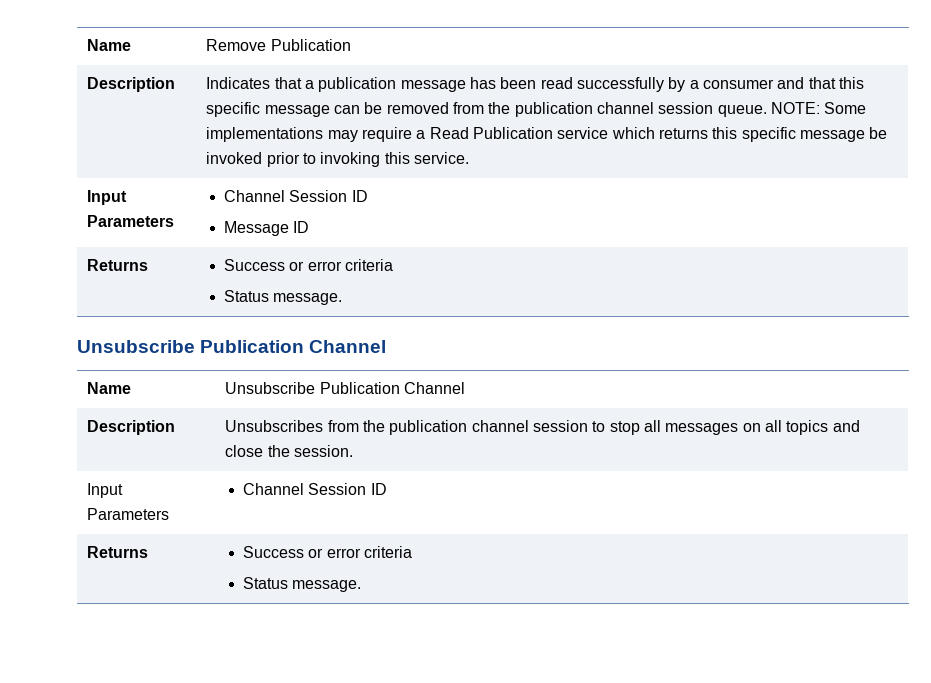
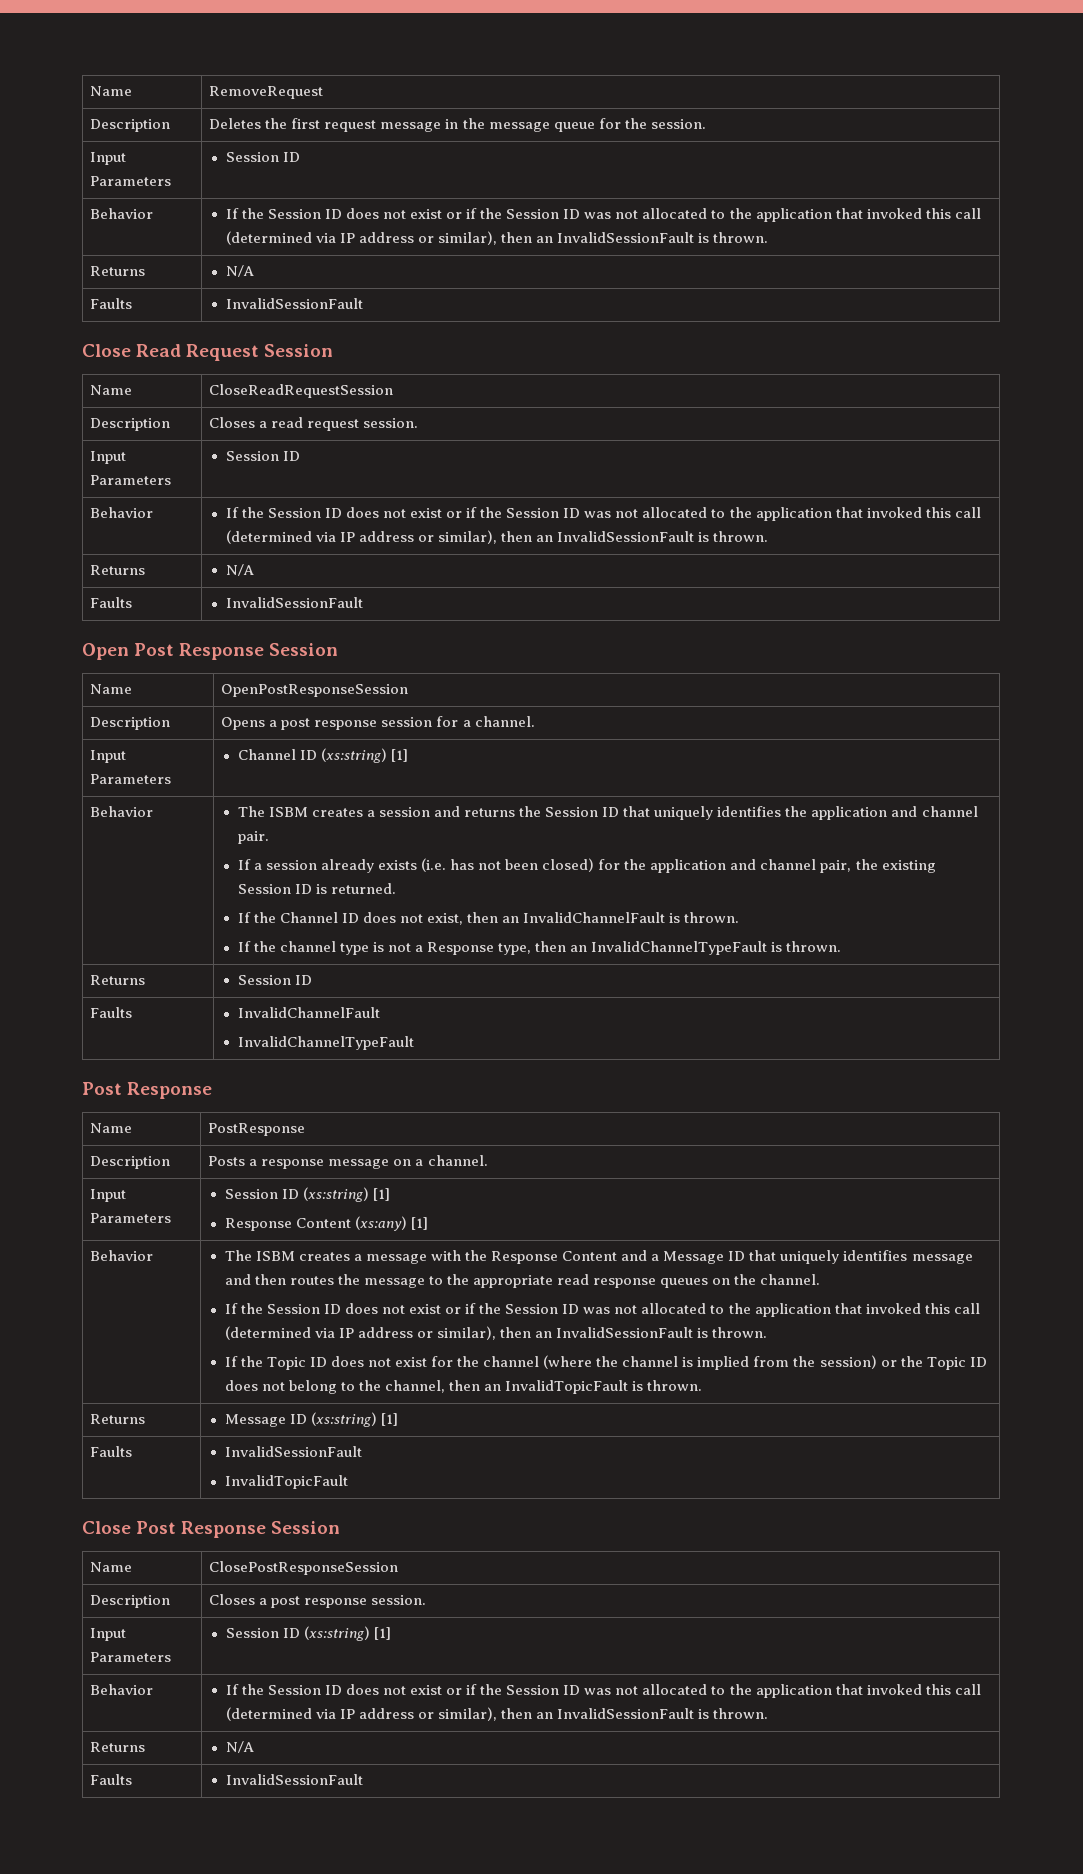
- Name | Remove Publication
- Description | Indicates that a publication message has been read successfully by a consumer and that this specific message can be removed from the publication channel session queue. NOTE: Some implementations may require a Read Publication service which returns this specific message be invoked prior to invoking this service.
- Input Parameters | Channel Session ID
- Message ID
- Returns | Success or error criteria
- Status message.
- Unsubscribe Publication Channel
- Name | Unsubscribe Publication Channel
- Description | Unsubscribes from the publication channel session to stop all messages on all topics and close the session.
- Input Parameters | Channel Session ID
- Returns | Success or error criteria
- Status message.
+ Name | RemoveRequest
+ Description | Deletes the first request message in the message queue for the session.
+ Input Parameters | Session ID
+ Behavior | If the Session ID does not exist or if the Session ID was not allocated to the application that invoked this call (determined via IP address or similar), then an InvalidSessionFault is thrown.
+ Returns | N/A
+ Faults | InvalidSessionFault
+ Close Read Request Session
+ Name | CloseReadRequestSession
+ Description | Closes a read request session.
+ Input Parameters | Session ID
+ Behavior | If the Session ID does not exist or if the Session ID was not allocated to the application that invoked this call (determined via IP address or similar), then an InvalidSessionFault is thrown.
+ Returns | N/A
+ Faults | InvalidSessionFault
+ Open Post Response Session
+ Name | OpenPostResponseSession
+ Description | Opens a post response session for a channel.
+ Input Parameters | Channel ID (xs:string) [1]
+ Behavior | The ISBM creates a session and returns the Session ID that uniquely identifies the application and channel pair.
+ If a session already exists (i.e. has not been closed) for the application and channel pair, the existing Session ID is returned.
+ If the Channel ID does not exist, then an InvalidChannelFault is thrown.
+ If the channel type is not a Response type, then an InvalidChannelTypeFault is thrown.
+ Returns | Session ID
+ Faults | InvalidChannelFault
+ InvalidChannelTypeFault
+ Post Response
+ Name | PostResponse
+ Description | Posts a response message on a channel.
+ Input Parameters | Session ID (xs:string) [1]
+ Response Content (xs:any) [1]
+ Behavior | The ISBM creates a message with the Response Content and a Message ID that uniquely identifies message and then routes the message to the appropriate read response queues on the channel.
+ If the Session ID does not exist or if the Session ID was not allocated to the application that invoked this call (determined via IP address or similar), then an InvalidSessionFault is thrown.
+ If the Topic ID does not exist for the channel (where the channel is implied from the session) or the Topic ID does not belong to the channel, then an InvalidTopicFault is thrown.
+ Returns | Message ID (xs:string) [1]
+ Faults | InvalidSessionFault
+ InvalidTopicFault
+ Close Post Response Session
+ Name | ClosePostResponseSession
+ Description | Closes a post response session.
+ Input Parameters | Session ID (xs:string) [1]
+ Behavior | If the Session ID does not exist or if the Session ID was not allocated to the application that invoked this call (determined via IP address or similar), then an InvalidSessionFault is thrown.
+ Returns | N/A
+ Faults | InvalidSessionFault

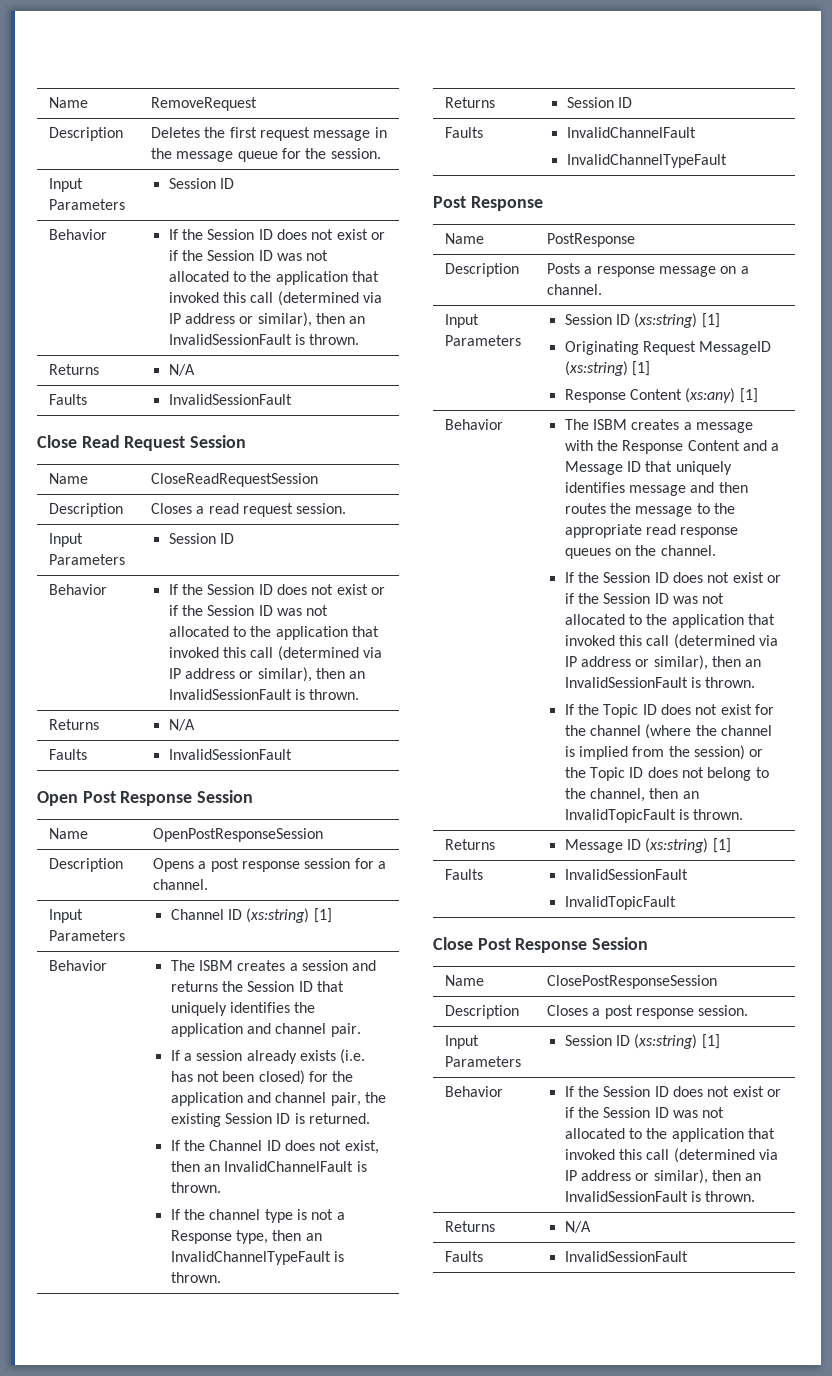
  Description | Posts a response message on a channel.
  Input Parameters | Session ID (xs:string) [1]
+ Originating Request MessageID (xs:string) [1]

